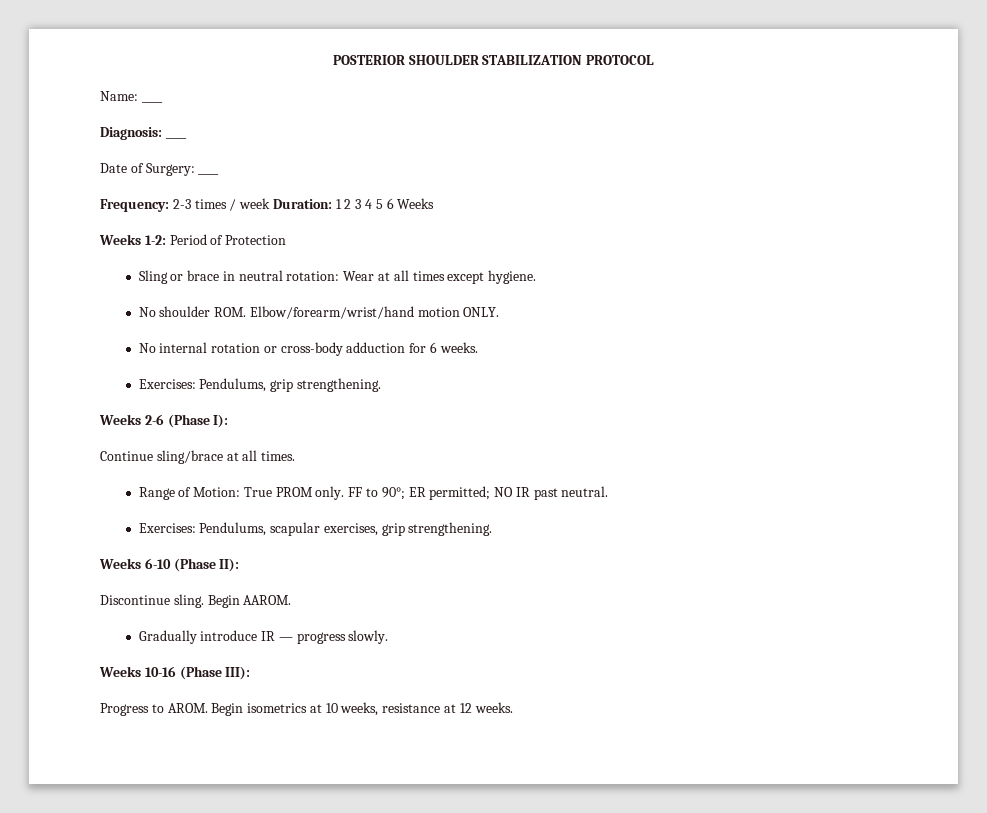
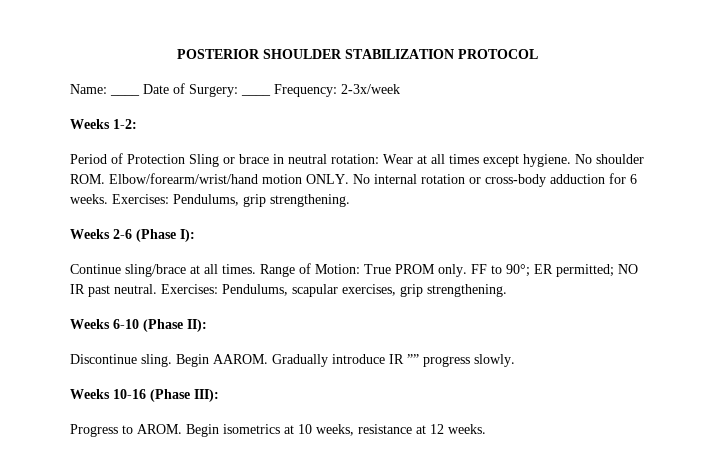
- Name: ____
- Diagnosis: ____
- Date of Surgery: ____
- Frequency: 2-3 times / week Duration: 1 2 3 4 5 6 Weeks
+ Name: ____ Date of Surgery: ____ Frequency: 2-3x/week
- Weeks 1-2: Period of Protection
- Sling or brace in neutral rotation: Wear at all times except hygiene.
- No shoulder ROM. Elbow/forearm/wrist/hand motion ONLY.
- No internal rotation or cross-body adduction for 6 weeks.
- Exercises: Pendulums, grip strengthening.
+ Weeks 1-2:
+ Period of Protection Sling or brace in neutral rotation: Wear at all times except hygiene. No shoulder ROM. Elbow/forearm/wrist/hand motion ONLY. No internal rotation or cross-body adduction for 6 weeks. Exercises: Pendulums, grip strengthening.
- Continue sling/brace at all times.
- Range of Motion: True PROM only.
+ Continue sling/brace at all times. Range of Motion: True PROM only.
- FF to 90°; ER permitted; NO IR past neutral.
- Exercises: Pendulums, scapular exercises, grip strengthening.
+ FF to 90°; ER permitted; NO IR past neutral. Exercises: Pendulums, scapular exercises, grip strengthening.
- Begin AAROM.
- Gradually introduce IR — progress slowly.
+ Begin AAROM. Gradually introduce IR ”” progress slowly.

